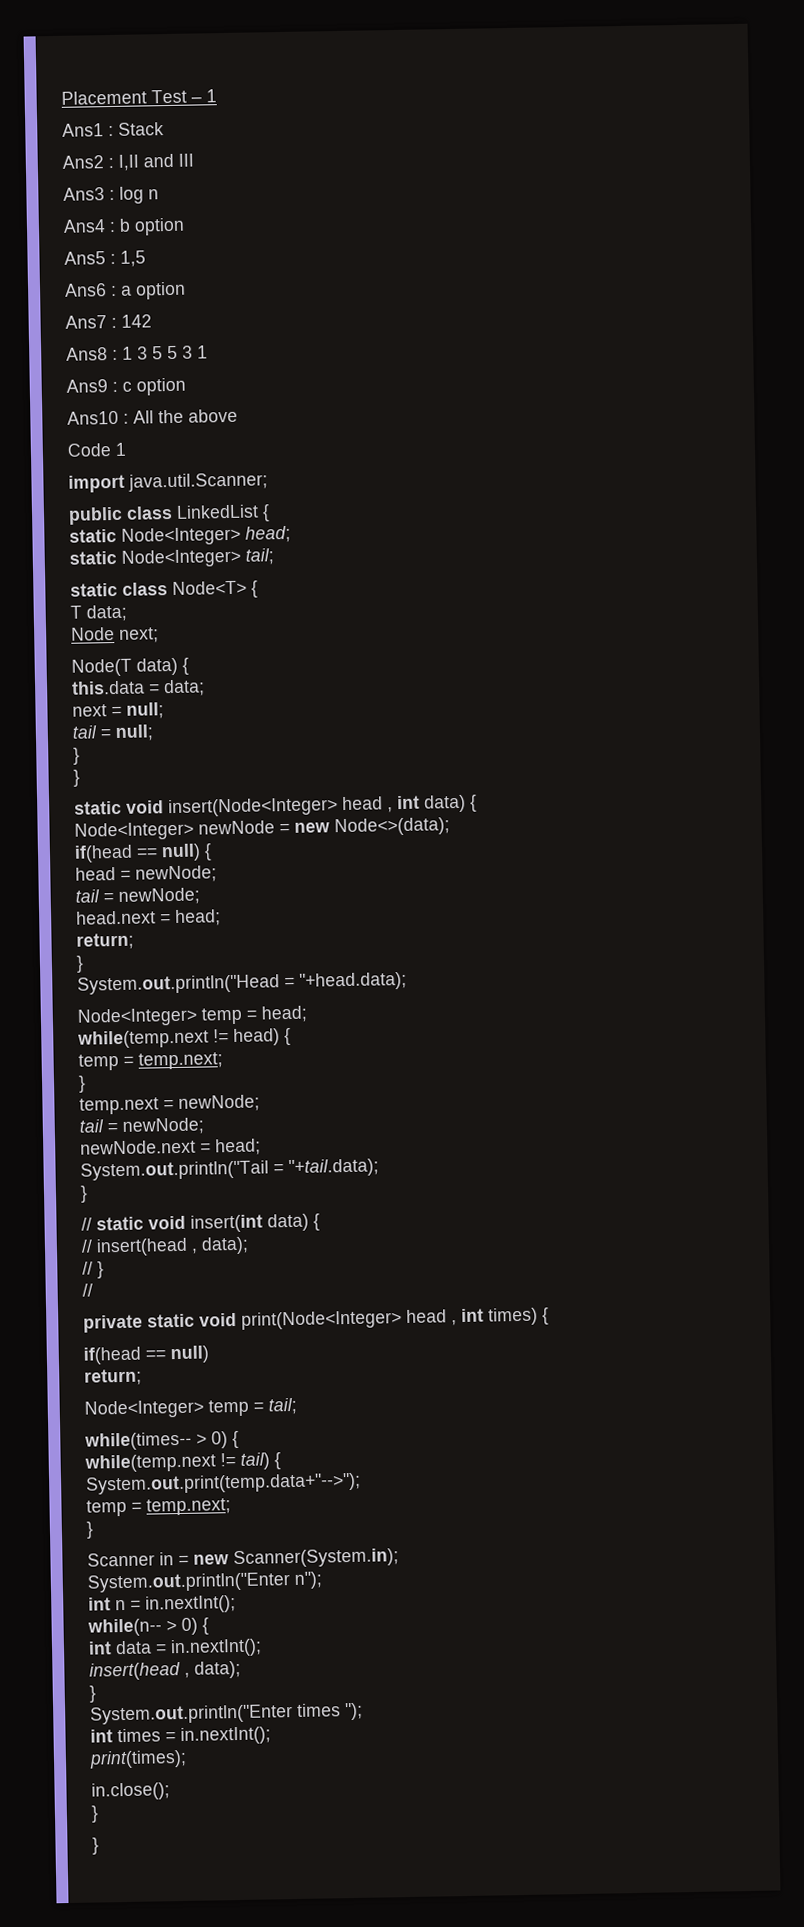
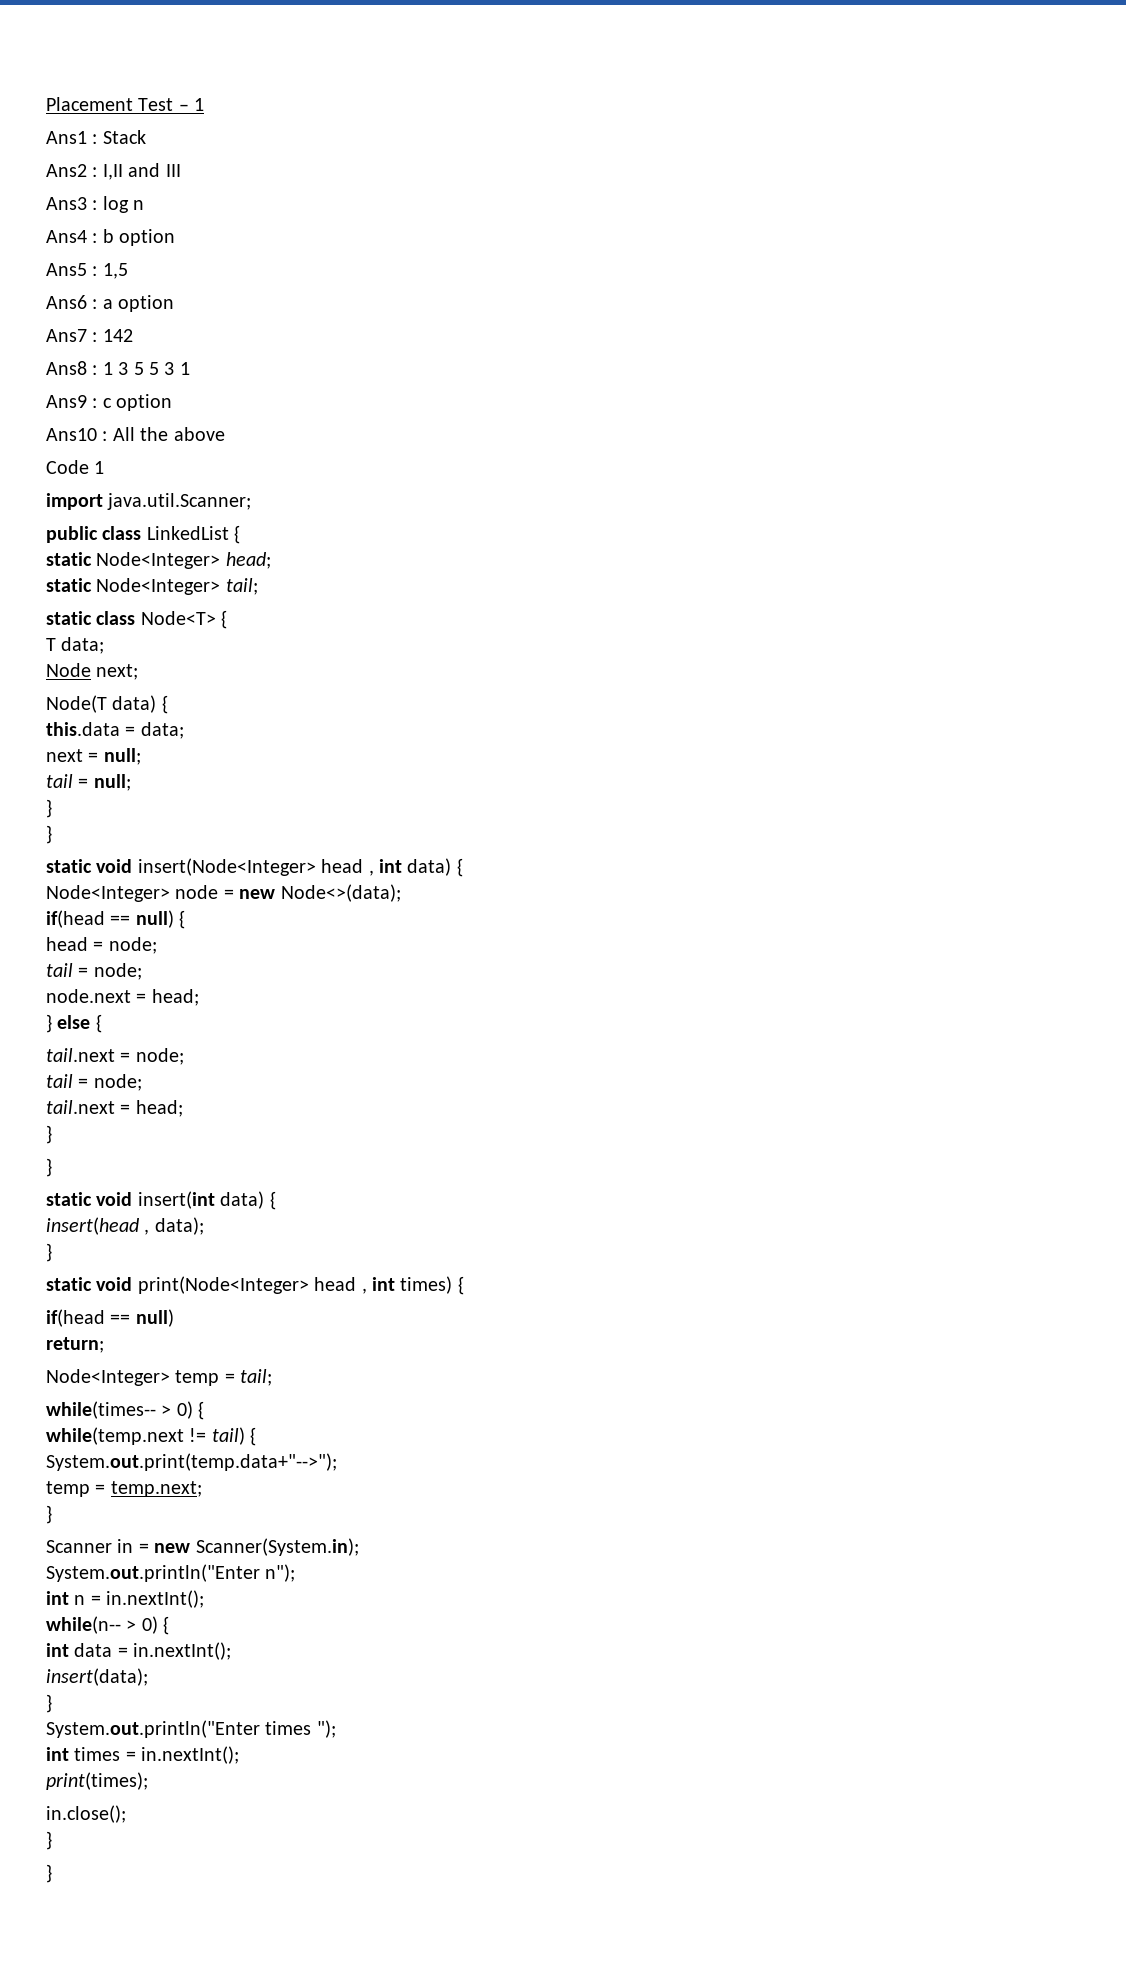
- Node<Integer> newNode = new Node<>(data);
+ Node<Integer> node = new Node<>(data);
- head = newNode;
- tail = newNode;
- head.next = head;
- return;
+ head = node;
+ tail = node;
+ node.next = head;
+ } else {
+ tail.next = node;
+ tail = node;
+ tail.next = head;
  }
- System.out.println("Head = "+head.data);
- Node<Integer> temp = head;
- while(temp.next != head) {
- temp = temp.next;
  }
- temp.next = newNode;
- tail = newNode;
- newNode.next = head;
- System.out.println("Tail = "+tail.data);
+ static void insert(int data) {
+ insert(head , data);
  }
- // static void insert(int data) {
- // insert(head , data);
- // }
- //
- private static void print(Node<Integer> head , int times) {
+ static void print(Node<Integer> head , int times) {
  int data = in.nextInt();
- insert(head , data);
+ insert(data);

